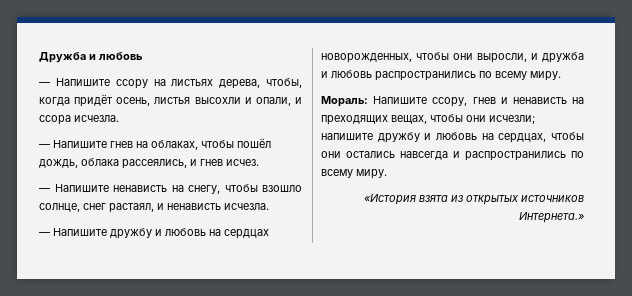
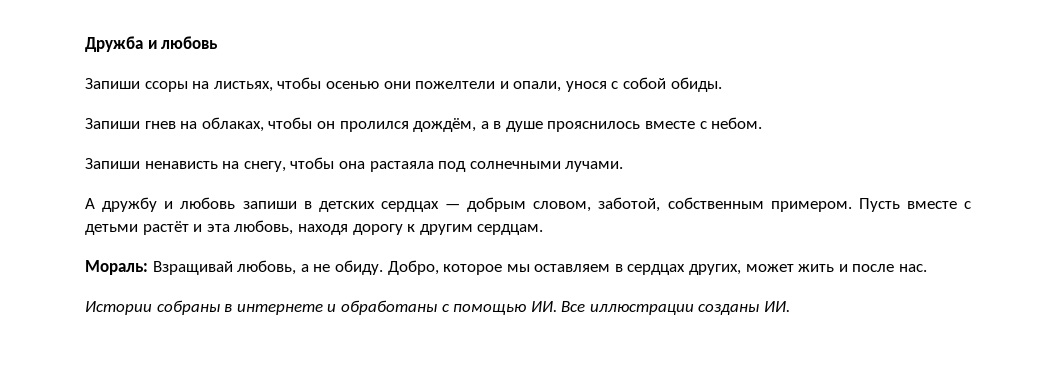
- — Напишите ссору на листьях дерева, чтобы, когда придёт осень, листья высохли и опали, и ссора исчезла.
- — Напишите гнев на облаках, чтобы пошёл дождь, облака рассеялись, и гнев исчез.
- — Напишите ненависть на снегу, чтобы взошло солнце, снег растаял, и ненависть исчезла.
- — Напишите дружбу и любовь на сердцах новорожденных, чтобы они выросли, и дружба и любовь распространились по всему миру.
- Мораль: Напишите ссору, гнев и ненависть на преходящих вещах, чтобы они исчезли; напишите дружбу и любовь на сердцах, чтобы они остались навсегда и распространились по всему миру.
- «История взята из открытых источников Интернета.»
+ Запиши ссоры на листьях, чтобы осенью они пожелтели и опали, унося с собой обиды.
+ Запиши гнев на облаках, чтобы он пролился дождём, а в душе прояснилось вместе с небом.
+ Запиши ненависть на снегу, чтобы она растаяла под солнечными лучами.
+ А дружбу и любовь запиши в детских сердцах — добрым словом, заботой, собственным примером. Пусть вместе с детьми растёт и эта любовь, находя дорогу к другим сердцам.
+ Мораль: Взращивай любовь, а не обиду. Добро, которое мы оставляем в сердцах других, может жить и после нас.
+ Истории собраны в интернете и обработаны с помощью ИИ. Все иллюстрации созданы ИИ.

